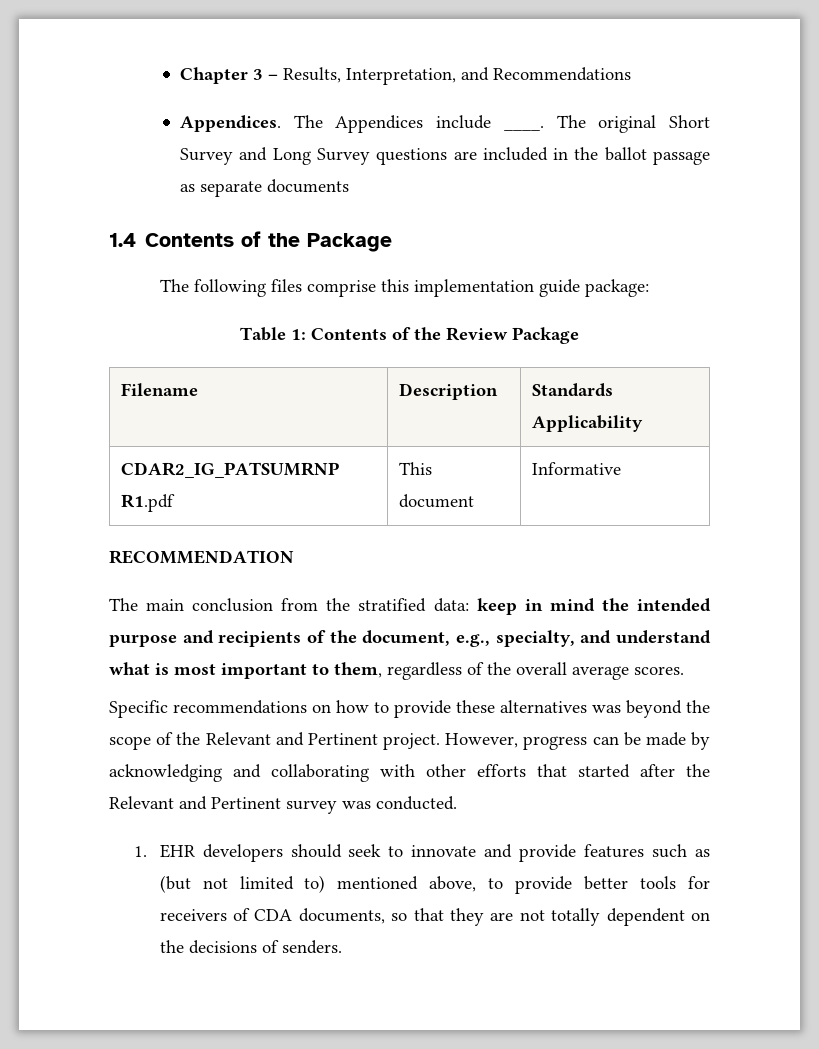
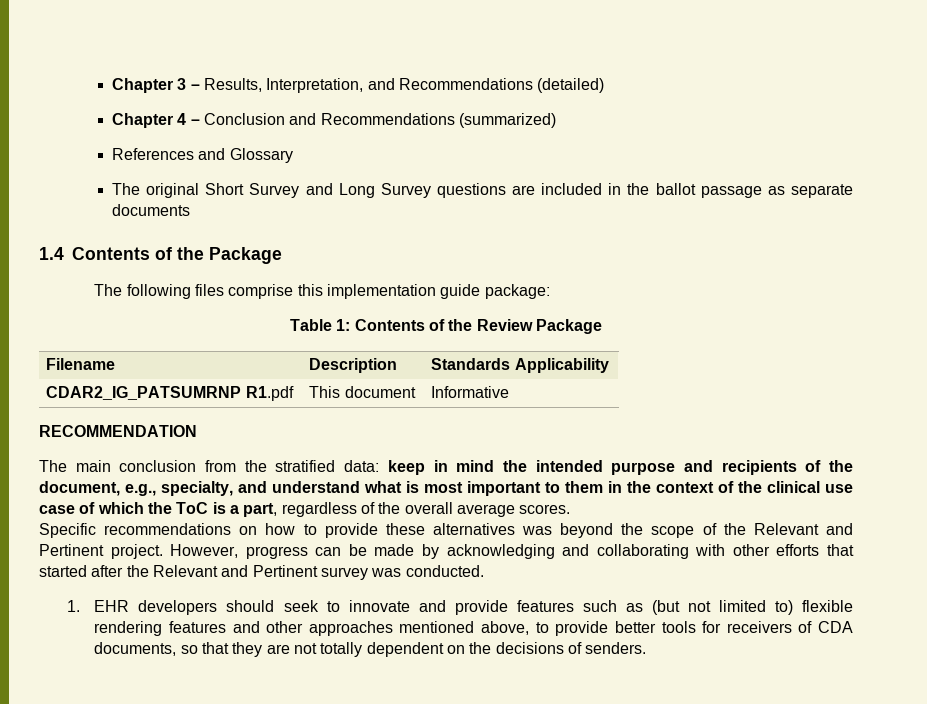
- Chapter 3 – Results, Interpretation, and Recommendations
- Appendices. The Appendices include ____. The original Short Survey and Long Survey questions are included in the ballot passage as separate documents
+ Chapter 3 – Results, Interpretation, and Recommendations (detailed)
+ Chapter 4 – Conclusion and Recommendations (summarized)
+ References and Glossary
+ The original Short Survey and Long Survey questions are included in the ballot passage as separate documents
- The main conclusion from the stratified data: keep in mind the intended purpose and recipients of the document, e.g., specialty, and understand what is most important to them, regardless of the overall average scores.
+ The main conclusion from the stratified data: keep in mind the intended purpose and recipients of the document, e.g., specialty, and understand what is most important to them in the context of the clinical use case of which the ToC is a part, regardless of the overall average scores.
- 1. EHR developers should seek to innovate and provide features such as (but not limited to) mentioned above, to provide better tools for receivers of CDA documents, so that they are not totally dependent on the decisions of senders.
+ 1. EHR developers should seek to innovate and provide features such as (but not limited to) flexible rendering features and other approaches mentioned above, to provide better tools for receivers of CDA documents, so that they are not totally dependent on the decisions of senders.

